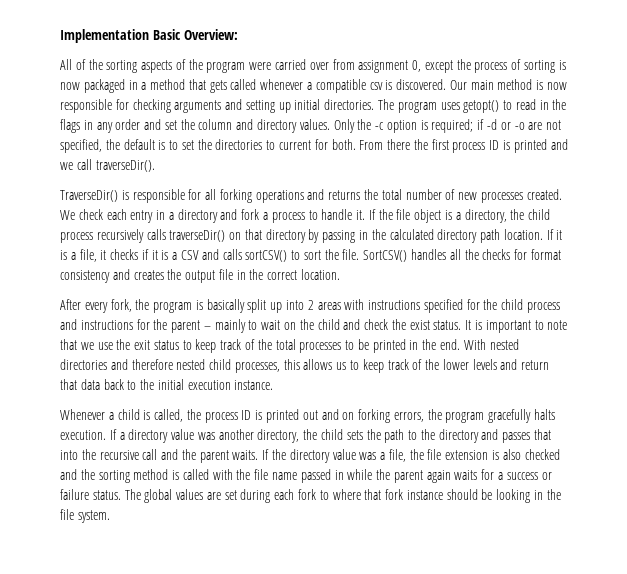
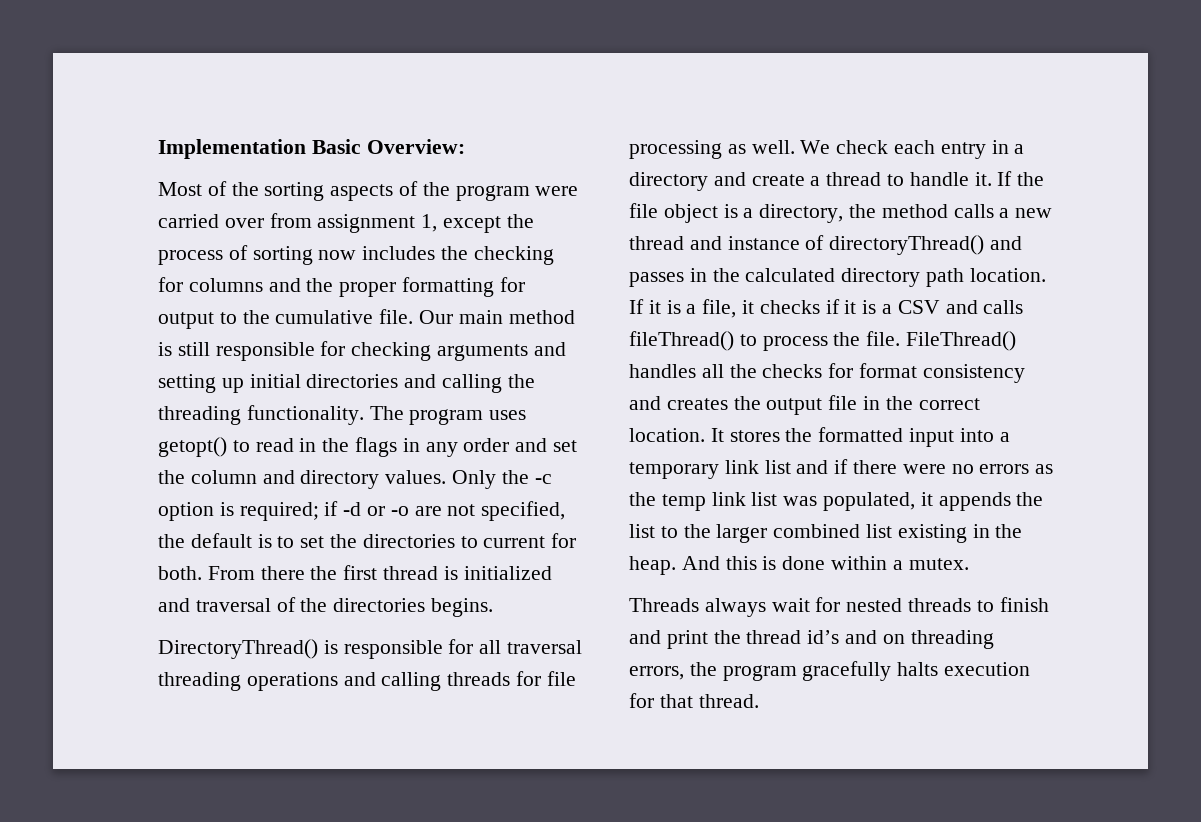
- All of the sorting aspects of the program were carried over from assignment 0, except the process of sorting is now packaged in a method that gets called whenever a compatible csv is discovered.
+ Most of the sorting aspects of the program were carried over from assignment 1, except the process of sorting now includes the checking for columns and the proper formatting for output to the cumulative file.
- Our main method is now responsible for checking arguments and setting up initial directories.
+ Our main method is still responsible for checking arguments and setting up initial directories and calling the threading functionality.
- From there the first process ID is printed and we call traverseDir().
- TraverseDir() is responsible for all forking operations and returns the total number of new processes created.
+ From there the first thread is initialized and traversal of the directories begins.
+ DirectoryThread() is responsible for all traversal threading operations and calling threads for file processing as well.
- We check each entry in a directory and fork a process to handle it.
+ We check each entry in a directory and create a thread to handle it.
- If the file object is a directory, the child process recursively calls traverseDir() on that directory by passing in the calculated directory path location.
+ If the file object is a directory, the method calls a new thread and instance of directoryThread() and passes in the calculated directory path location.
- If it is a file, it checks if it is a CSV and calls sortCSV() to sort the file.
+ If it is a file, it checks if it is a CSV and calls fileThread() to process the file.
- SortCSV() handles all the checks for format consistency and creates the output file in the correct location.
- After every fork, the program is basically split up into 2 areas with instructions specified for the child process and instructions for the parent – mainly to wait on the child and check the exist status. It is important to note that we use the exit status to keep track of the total processes to be printed in the end. With nested directories and therefore nested child processes, this allows us to keep track of the lower levels and return that data back to the initial execution instance.
- Whenever a child is called, the process ID is printed out and on forking errors, the program gracefully halts execution. If a directory value was another directory, the child sets the path to the directory and passes that into the recursive call and the parent waits. If the directory value was a file, the file extension is also checked and the sorting method is called with the file name passed in while the parent again waits for a success or failure status. The global values are set during each fork to where that fork instance should be looking in the file system.
+ FileThread() handles all the checks for format consistency and creates the output file in the correct location. It stores the formatted input into a temporary link list and if there were no errors as the temp link list was populated, it appends the list to the larger combined list existing in the heap. And this is done within a mutex.
+ Threads always wait for nested threads to finish and print the thread id’s and on threading errors, the program gracefully halts execution for that thread.

